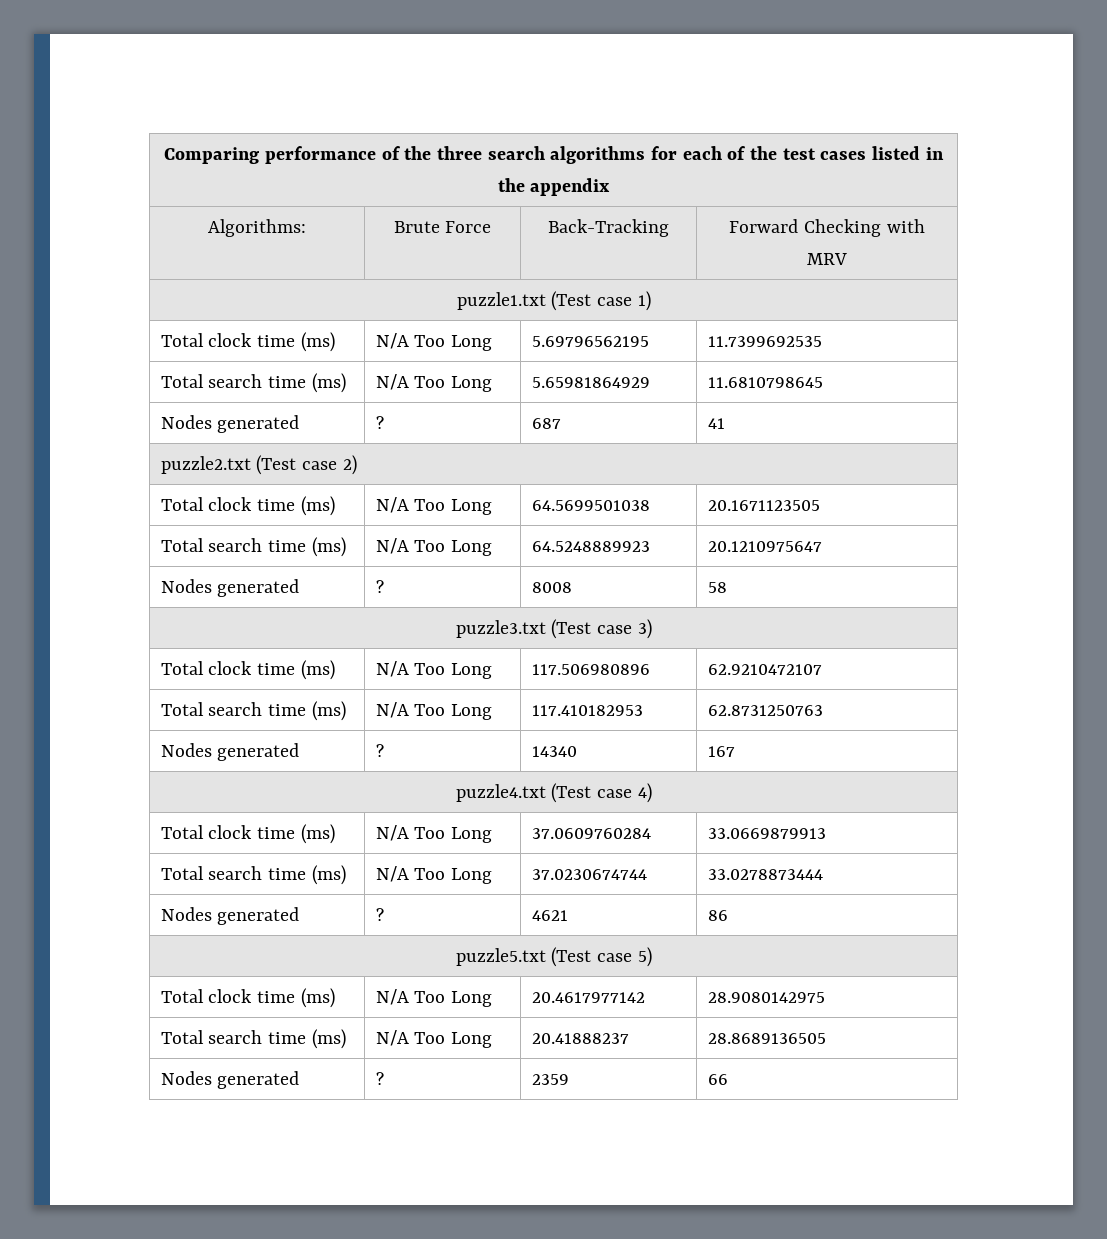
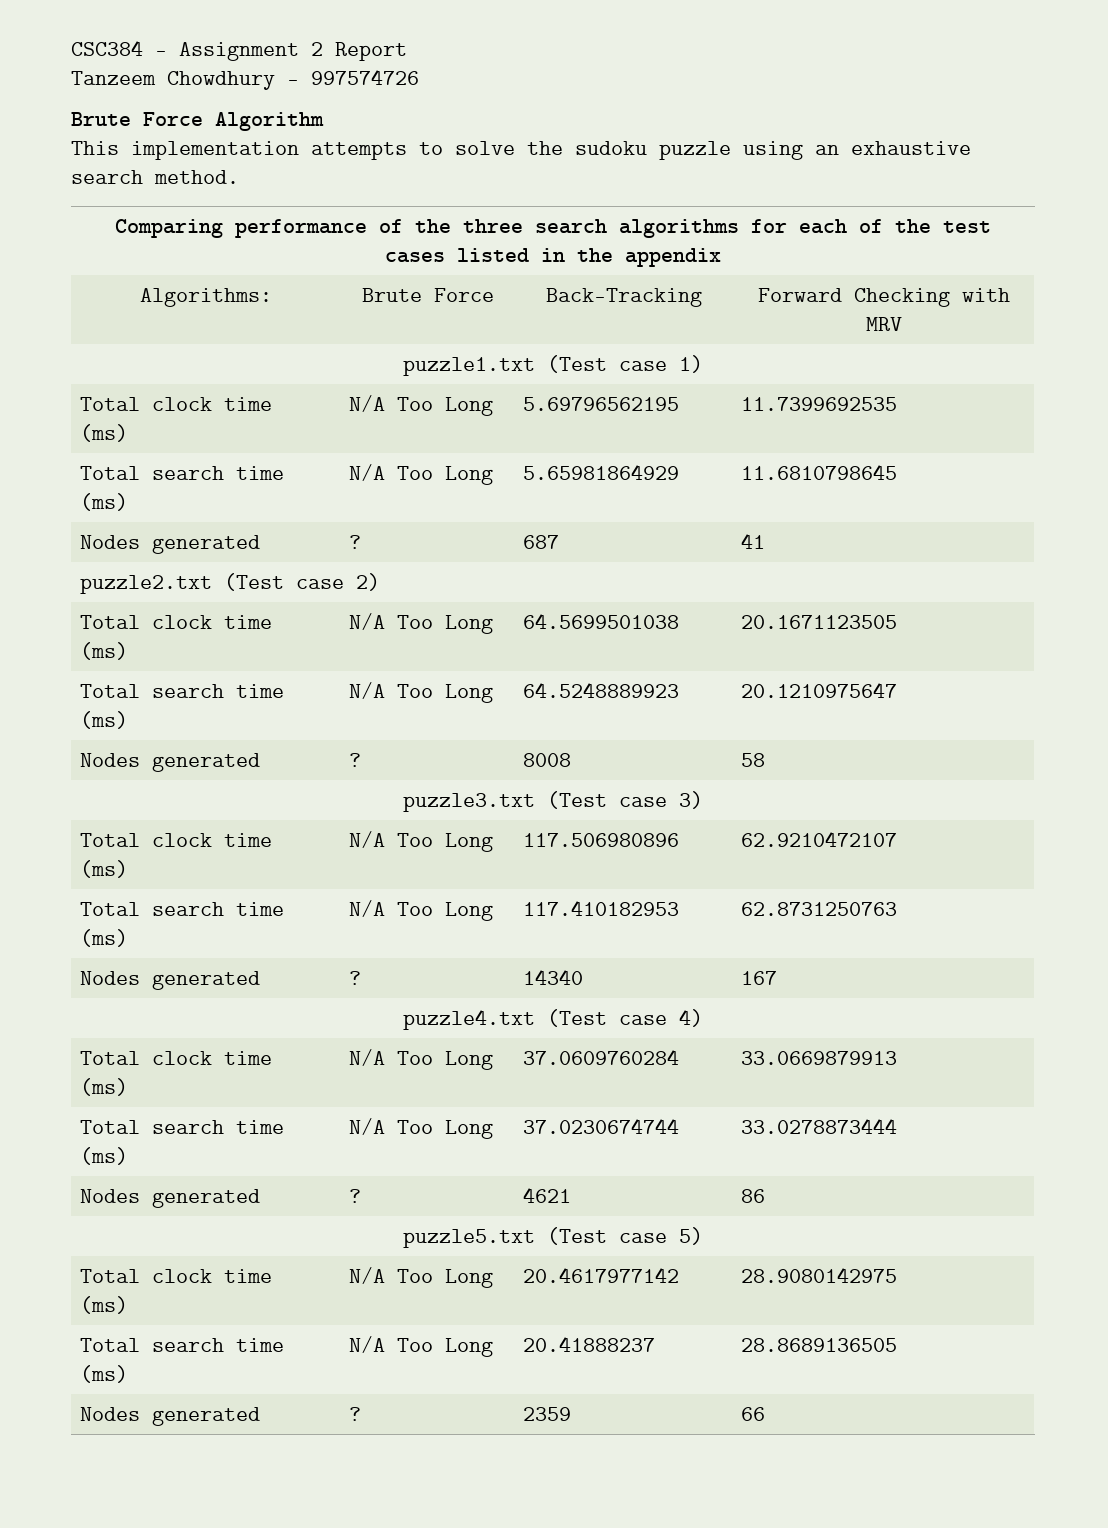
+ CSC384 – Assignment 2 Report
+ Tanzeem Chowdhury - 997574726
+ Brute Force Algorithm
+ This implementation attempts to solve the sudoku puzzle using an exhaustive search method.

